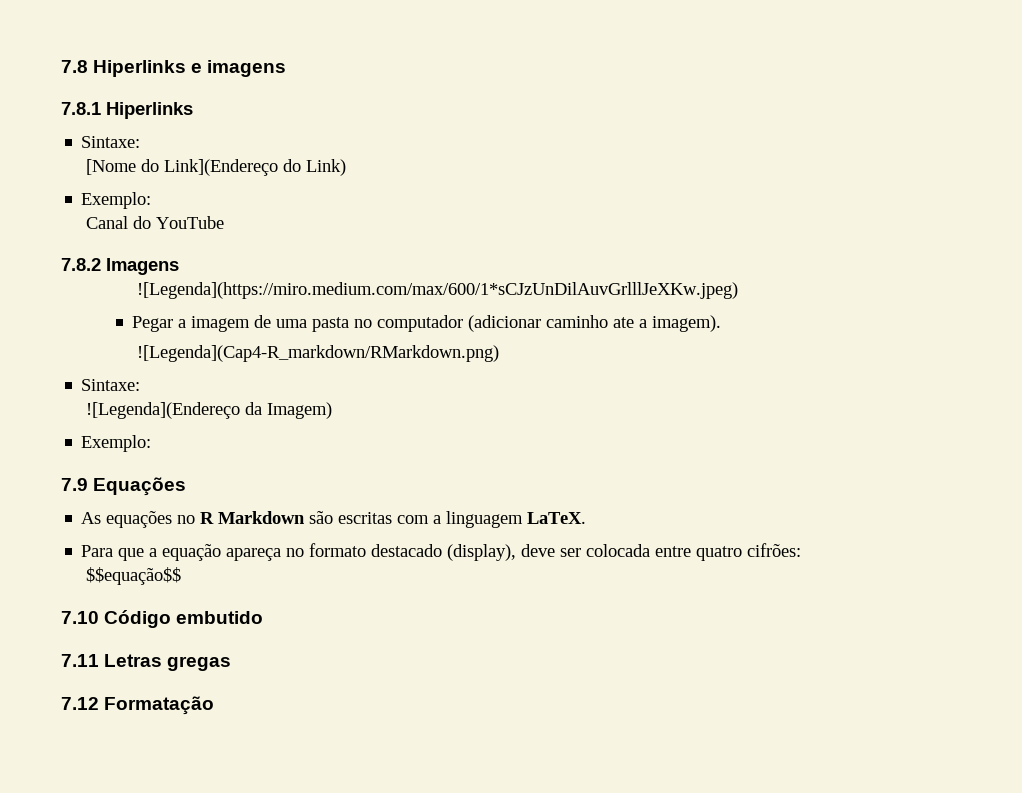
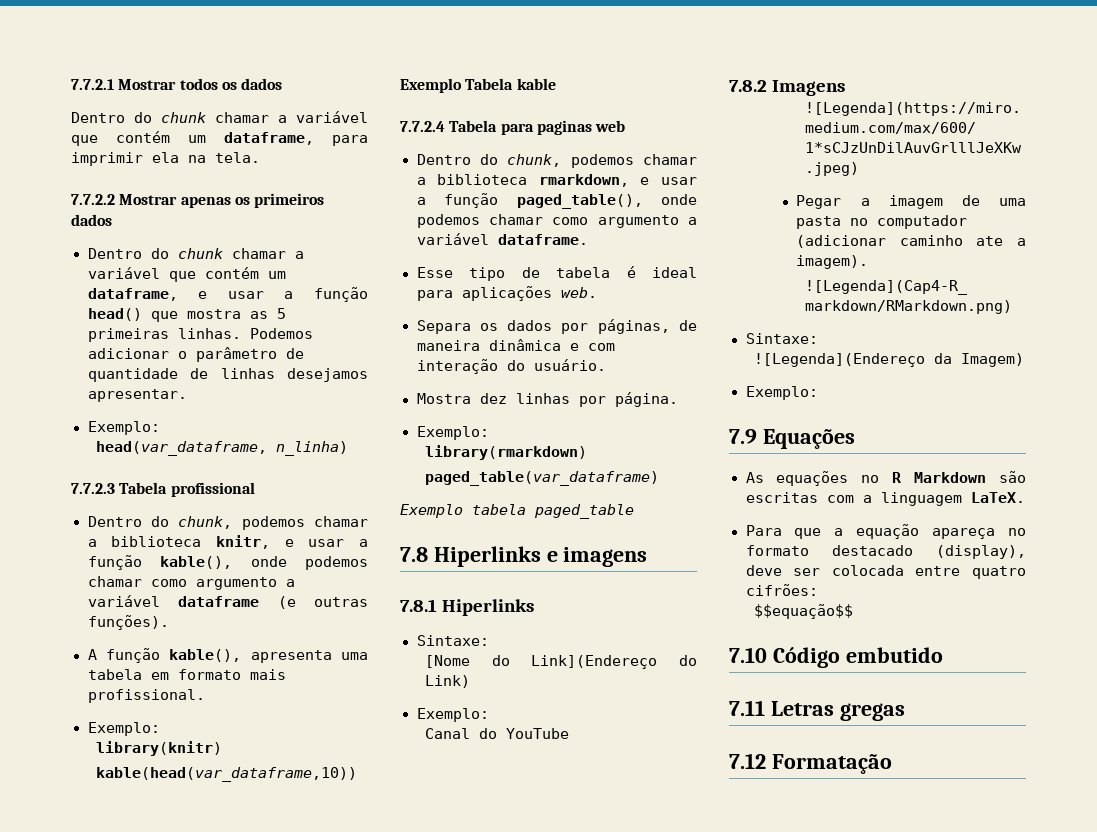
+ 7.7.2.1 Mostrar todos os dados
+ Dentro do chunk chamar a variável que contém um dataframe, para imprimir ela na tela.
+ 7.7.2.2 Mostrar apenas os primeiros dados
+ Dentro do chunk chamar a variável que contém um dataframe, e usar a função head() que mostra as 5 primeiras linhas. Podemos adicionar o parâmetro de quantidade de linhas desejamos apresentar.
+ Exemplo:
+ head(var_dataframe, n_linha)
+ 7.7.2.3 Tabela profissional
+ Dentro do chunk, podemos chamar a biblioteca knitr, e usar a função kable(), onde podemos chamar como argumento a variável dataframe (e outras funções).
+ A função kable(), apresenta uma tabela em formato mais profissional.
+ Exemplo:
+ library(knitr)
+ kable(head(var_dataframe,10))
+ Exemplo Tabela kable
+ 7.7.2.4 Tabela para paginas web
+ Dentro do chunk, podemos chamar a biblioteca rmarkdown, e usar a função paged_table(), onde podemos chamar como argumento a variável dataframe.
+ Esse tipo de tabela é ideal para aplicações web.
+ Separa os dados por páginas, de maneira dinâmica e com interação do usuário.
+ Mostra dez linhas por página.
+ Exemplo:
+ library(rmarkdown)
+ paged_table(var_dataframe)
+ Exemplo tabela paged_table

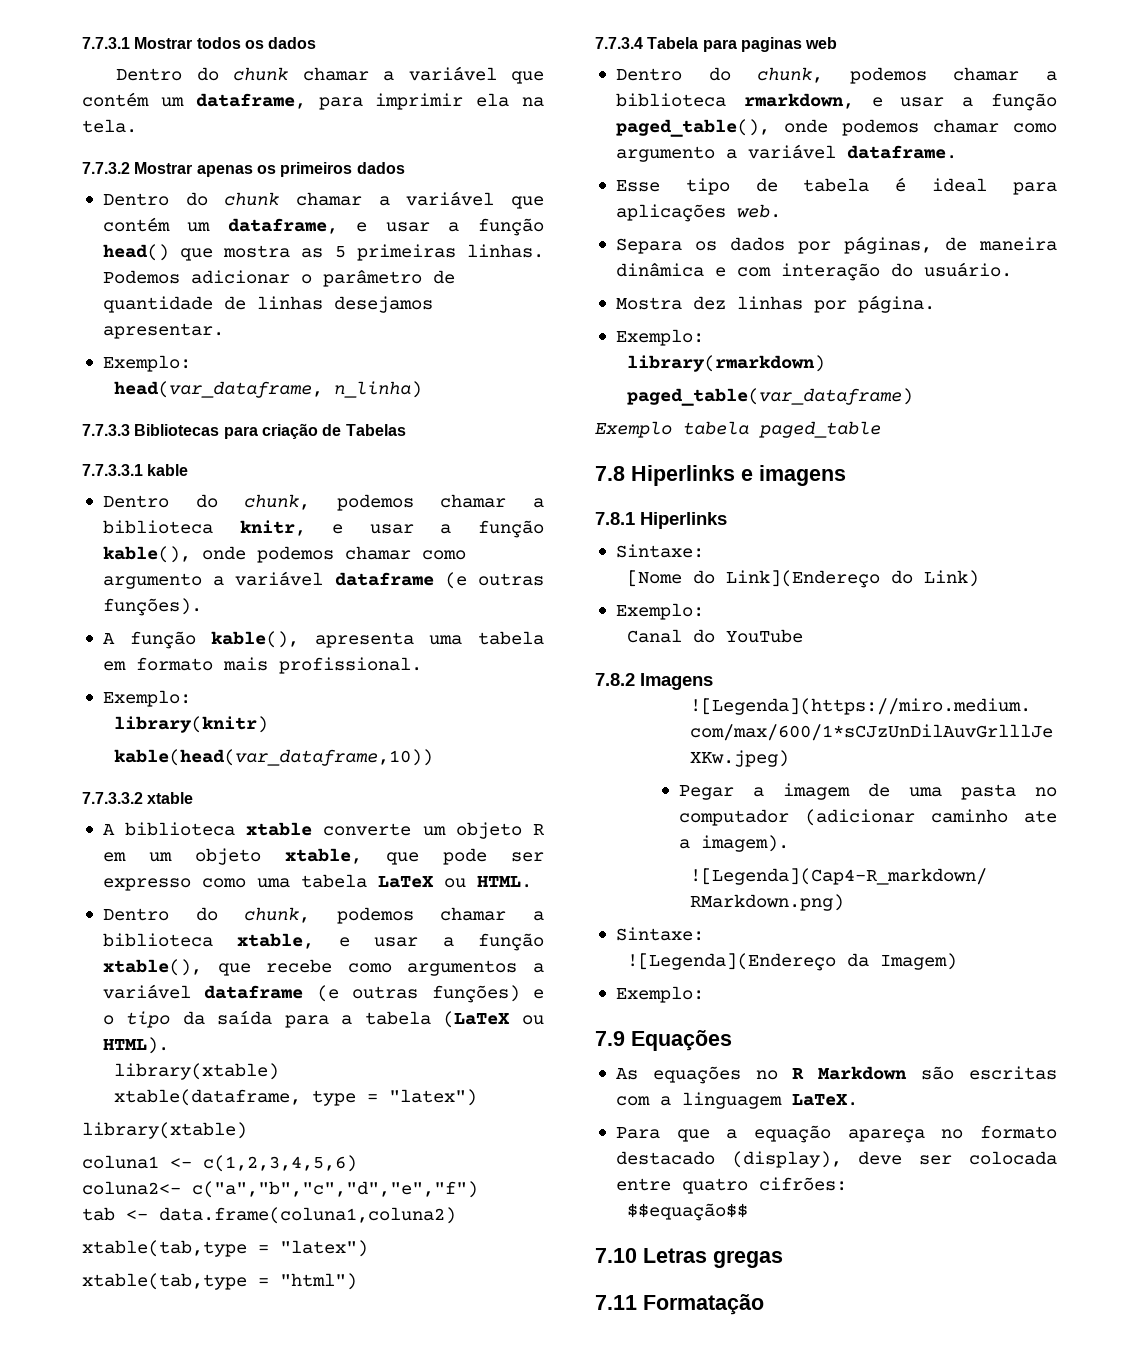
- 7.7.2.1 Mostrar todos os dados
+ 7.7.3.1 Mostrar todos os dados
- 7.7.2.2 Mostrar apenas os primeiros dados
+ 7.7.3.2 Mostrar apenas os primeiros dados
- 7.7.2.3 Tabela profissional
+ 7.7.3.3 Bibliotecas para criação de Tabelas
+ 7.7.3.3.1 kable
- Exemplo Tabela kable
- 7.7.2.4 Tabela para paginas web
+ 7.7.3.3.2 xtable
+ A biblioteca xtable converte um objeto R em um objeto xtable, que pode ser expresso como uma tabela LaTeX ou HTML.
+ Dentro do chunk, podemos chamar a biblioteca xtable, e usar a função xtable(), que recebe como argumentos a variável dataframe (e outras funções) e o tipo da saída para a tabela (LaTeX ou HTML).
+ library(xtable)
+ xtable(dataframe, type = "latex")
+ library(xtable)
+ coluna1 <- c(1,2,3,4,5,6)
+ coluna2<- c("a","b","c","d","e","f")
+ tab <- data.frame(coluna1,coluna2)
+ xtable(tab,type = "latex")
+ xtable(tab,type = "html")
+ 7.7.3.4 Tabela para paginas web
- 7.10 Código embutido
- 7.11 Letras gregas
+ 7.10 Letras gregas
- 7.12 Formatação
+ 7.11 Formatação

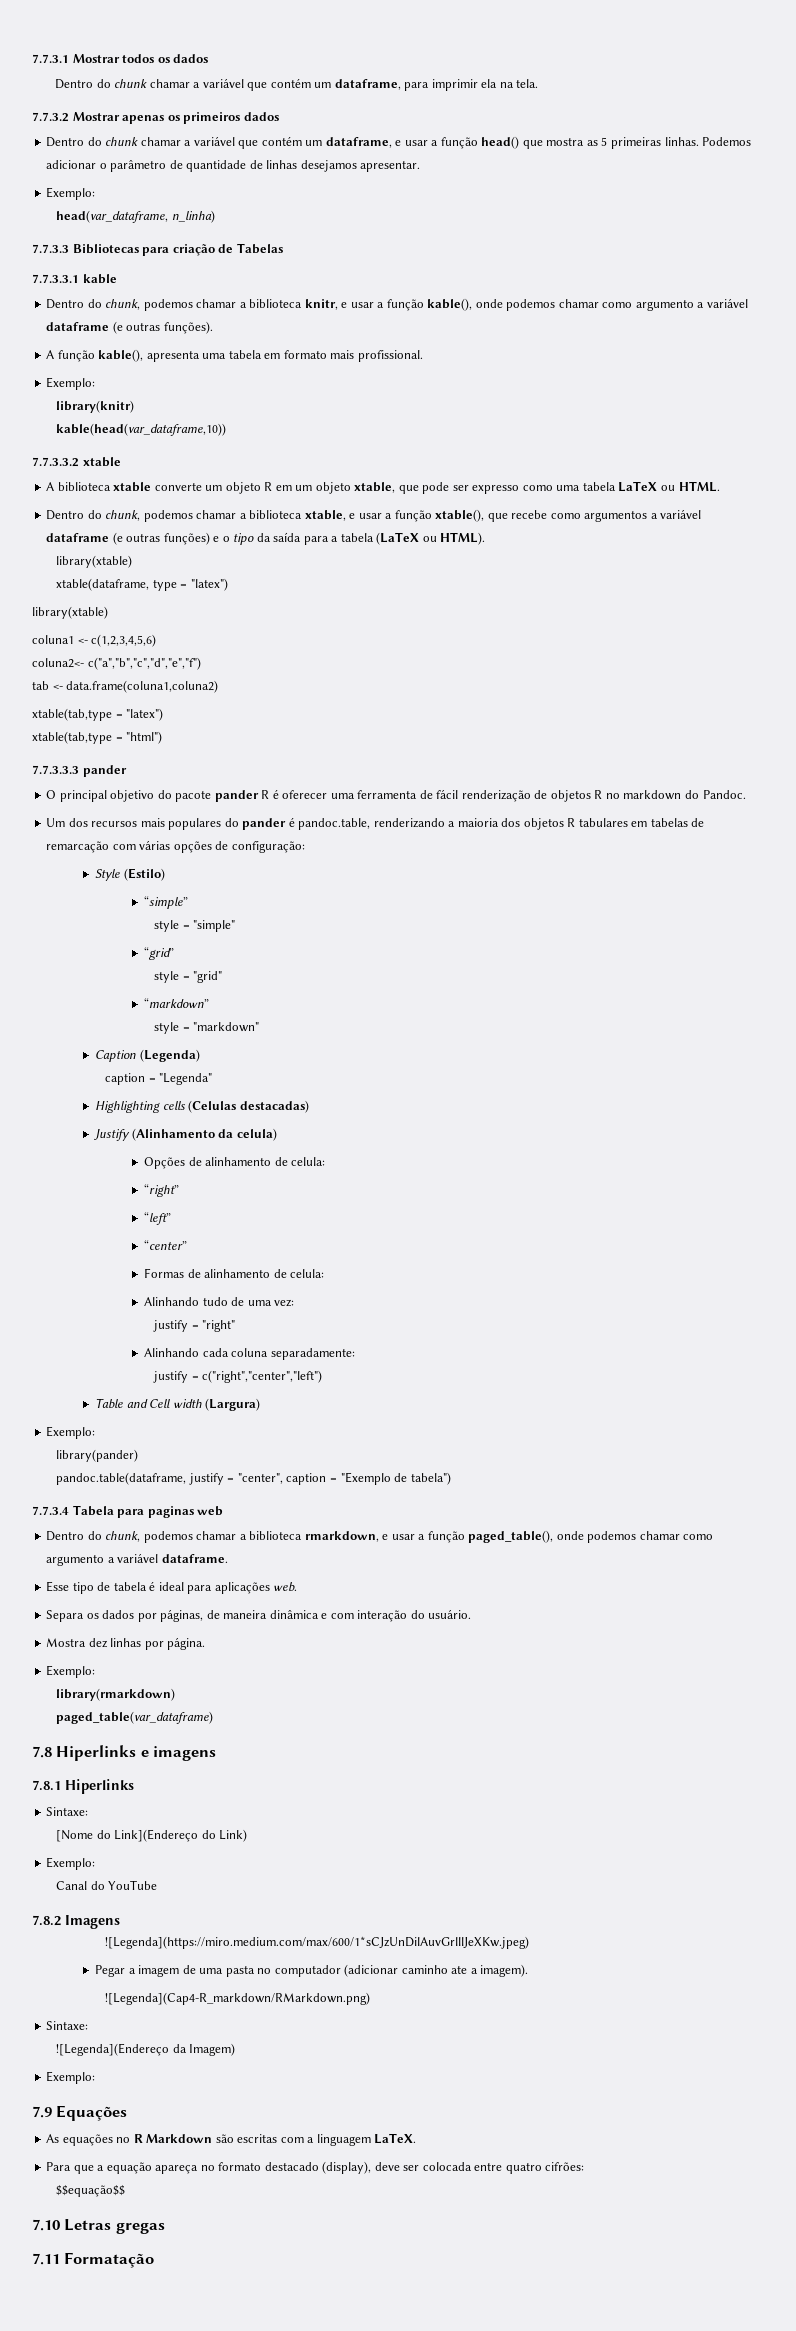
+ 7.7.3.3.3 pander
+ O principal objetivo do pacote pander R é oferecer uma ferramenta de fácil renderização de objetos R no markdown do Pandoc.
+ Um dos recursos mais populares do pander é pandoc.table, renderizando a maioria dos objetos R tabulares em tabelas de remarcação com várias opções de configuração:
+ Style (Estilo)
+ “simple”
+ style = "simple"
+ “grid”
+ style = "grid"
+ “markdown”
+ style = "markdown"
+ Caption (Legenda)
+ caption = "Legenda"
+ Highlighting cells (Celulas destacadas)
+ Justify (Alinhamento da celula)
+ Opções de alinhamento de celula:
+ “right”
+ “left”
+ “center”
+ Formas de alinhamento de celula:
+ Alinhando tudo de uma vez:
+ justify = "right"
+ Alinhando cada coluna separadamente:
+ justify = c("right","center","left")
+ Table and Cell width (Largura)
+ Exemplo:
+ library(pander)
+ pandoc.table(dataframe, justify = "center", caption = "Exemplo de tabela")
- Exemplo tabela paged_table

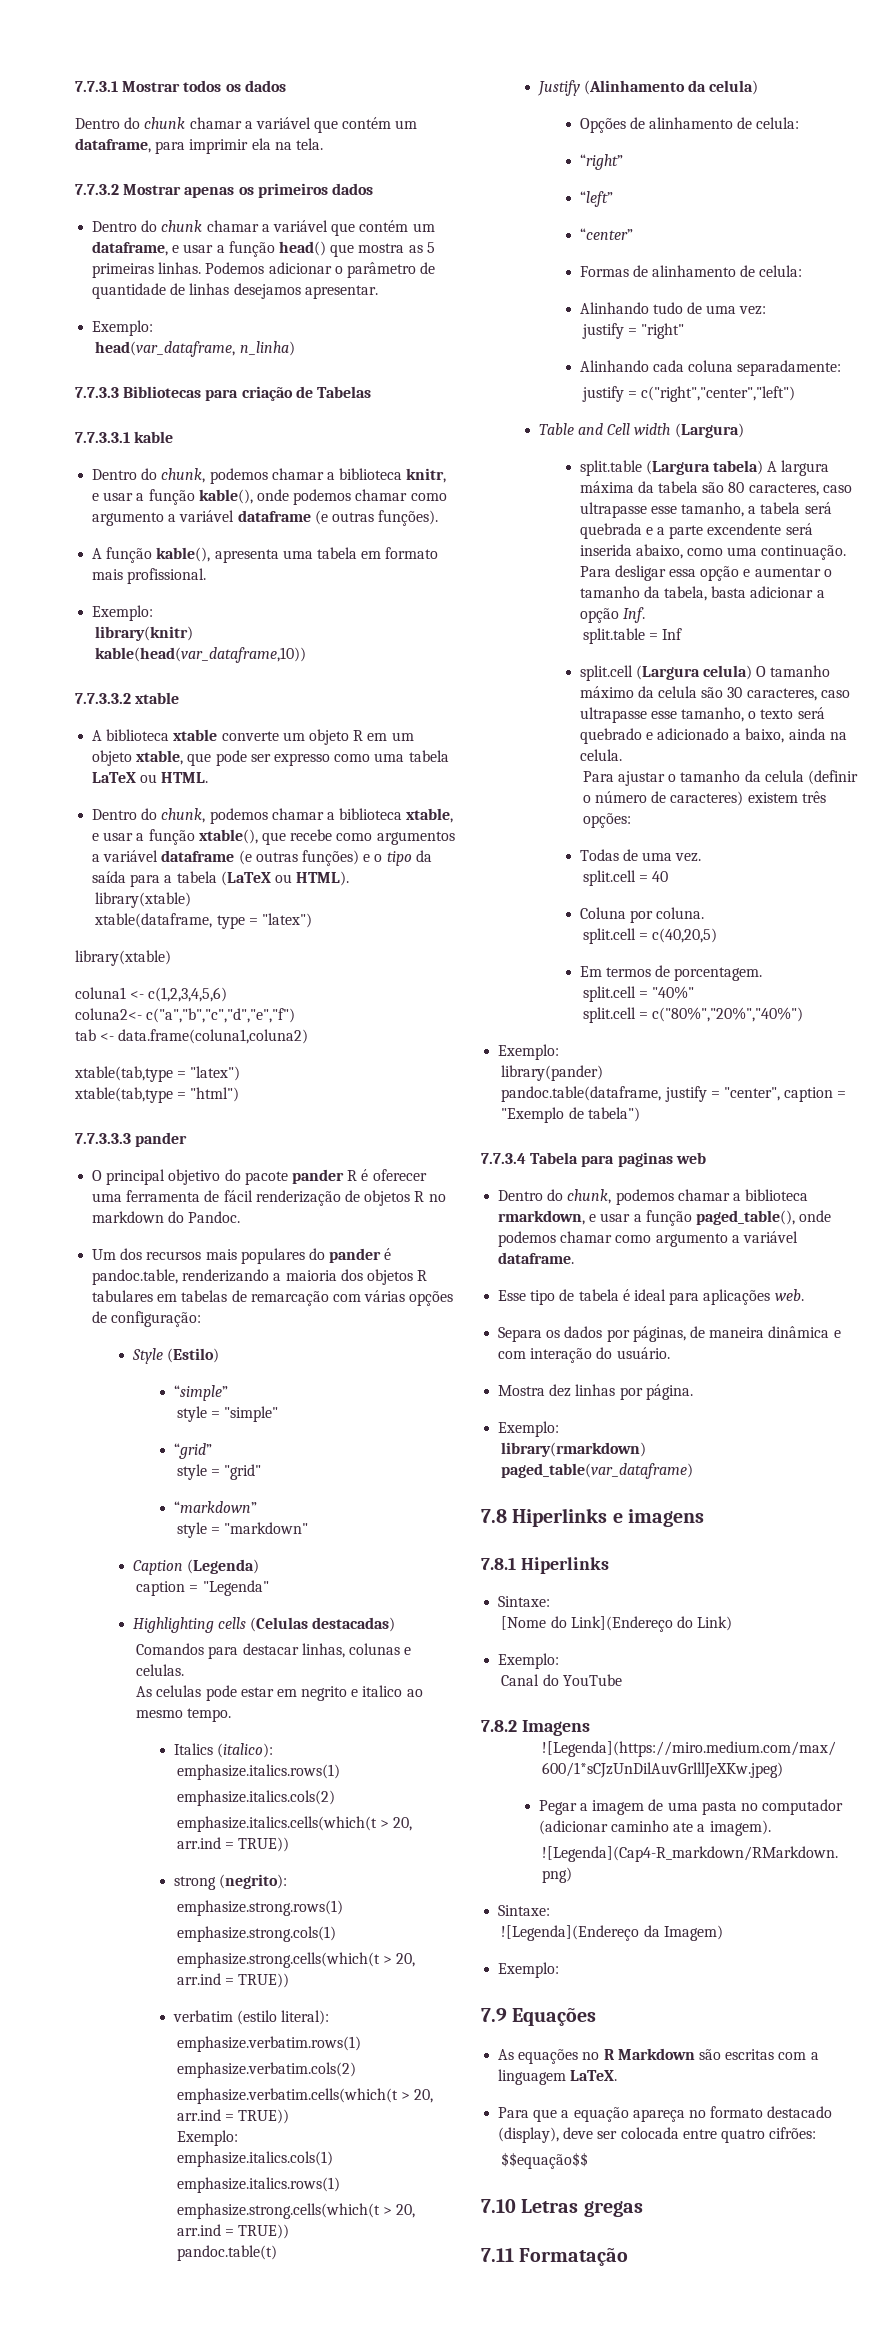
+ Comandos para destacar linhas, colunas e celulas.
+ As celulas pode estar em negrito e italico ao mesmo tempo.
+ Italics (italico):
+ emphasize.italics.rows(1)
+ emphasize.italics.cols(2)
+ emphasize.italics.cells(which(t > 20, arr.ind = TRUE))
+ strong (negrito):
+ emphasize.strong.rows(1)
+ emphasize.strong.cols(1)
+ emphasize.strong.cells(which(t > 20, arr.ind = TRUE))
+ verbatim (estilo literal):
+ emphasize.verbatim.rows(1)
+ emphasize.verbatim.cols(2)
+ emphasize.verbatim.cells(which(t > 20, arr.ind = TRUE))
+ Exemplo:
+ emphasize.italics.cols(1)
+ emphasize.italics.rows(1)
+ emphasize.strong.cells(which(t > 20, arr.ind = TRUE))
+ pandoc.table(t)
+ split.table (Largura tabela) A largura máxima da tabela são 80 caracteres, caso ultrapasse esse tamanho, a tabela será quebrada e a parte excendente será inserida abaixo, como uma continuação. Para desligar essa opção e aumentar o tamanho da tabela, basta adicionar a opção Inf.
+ split.table = Inf
+ split.cell (Largura celula) O tamanho máximo da celula são 30 caracteres, caso ultrapasse esse tamanho, o texto será quebrado e adicionado a baixo, ainda na celula.
+ Para ajustar o tamanho da celula (definir o número de caracteres) existem três opções:
+ Todas de uma vez.
+ split.cell = 40
+ Coluna por coluna.
+ split.cell = c(40,20,5)
+ Em termos de porcentagem.
+ split.cell = "40%"
+ split.cell = c("80%","20%","40%")

